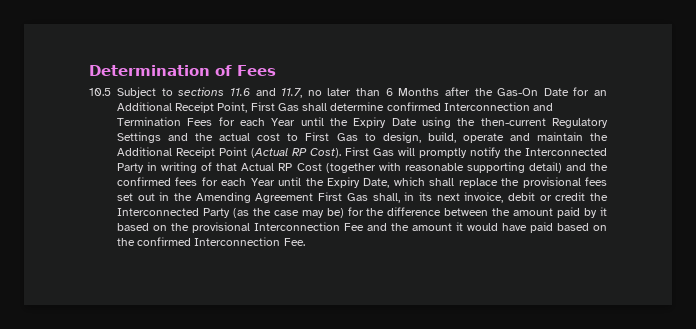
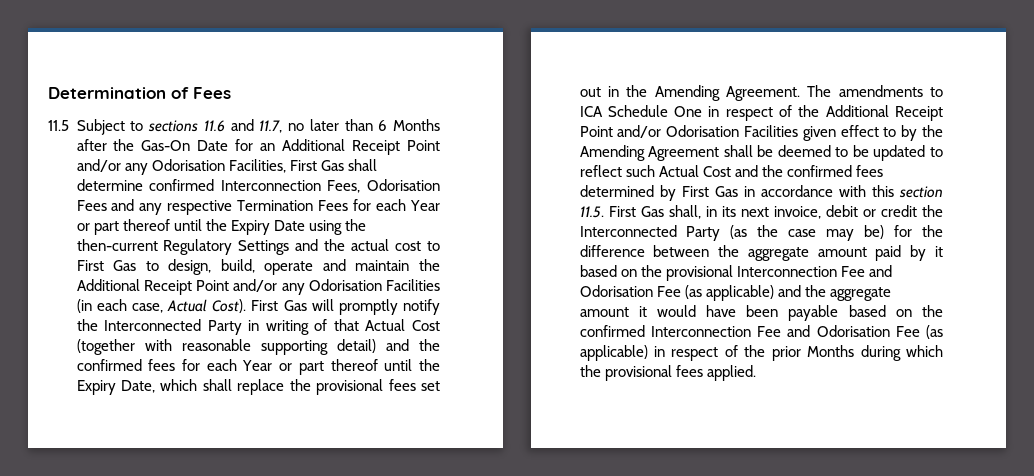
- 10.5 Subject to sections 11.6 and 11.7, no later than 6 Months after the Gas-On Date for an Additional Receipt Point, First Gas shall determine confirmed Interconnection and Termination Fees for each Year until the Expiry Date using the then-current Regulatory Settings and the actual cost to First Gas to design, build, operate and maintain the Additional Receipt Point (Actual RP Cost).
+ 11.5 Subject to sections 11.6 and 11.7, no later than 6 Months after the Gas-On Date for an Additional Receipt Point and/or any Odorisation Facilities, First Gas shall determine confirmed Interconnection Fees, Odorisation Fees and any respective Termination Fees for each Year or part thereof until the Expiry Date using the then-current Regulatory Settings and the actual cost to First Gas to design, build, operate and maintain the Additional Receipt Point and/or any Odorisation Facilities (in each case, Actual Cost).
- First Gas will promptly notify the Interconnected Party in writing of that Actual RP Cost (together with reasonable supporting detail) and the confirmed fees for each Year until the Expiry Date, which shall replace the provisional fees set out in the Amending Agreement First Gas shall, in its next invoice, debit or credit the Interconnected Party (as the case may be) for the difference between the amount paid by it based on the provisional Interconnection Fee and the amount it would have paid based on the confirmed Interconnection Fee.
+ First Gas will promptly notify the Interconnected Party in writing of that Actual Cost (together with reasonable supporting detail) and the confirmed fees for each Year or part thereof until the Expiry Date, which shall replace the provisional fees set out in the Amending Agreement. The amendments to ICA Schedule One in respect of the Additional Receipt Point and/or Odorisation Facilities given effect to by the Amending Agreement shall be deemed to be updated to reflect such Actual Cost and the confirmed fees determined by First Gas in accordance with this section 11.5. First Gas shall, in its next invoice, debit or credit the Interconnected Party (as the case may be) for the difference between the aggregate amount paid by it based on the provisional Interconnection Fee and Odorisation Fee (as applicable) and the aggregate amount it would have been payable based on the confirmed Interconnection Fee and Odorisation Fee (as applicable) in respect of the prior Months during which the provisional fees applied.

